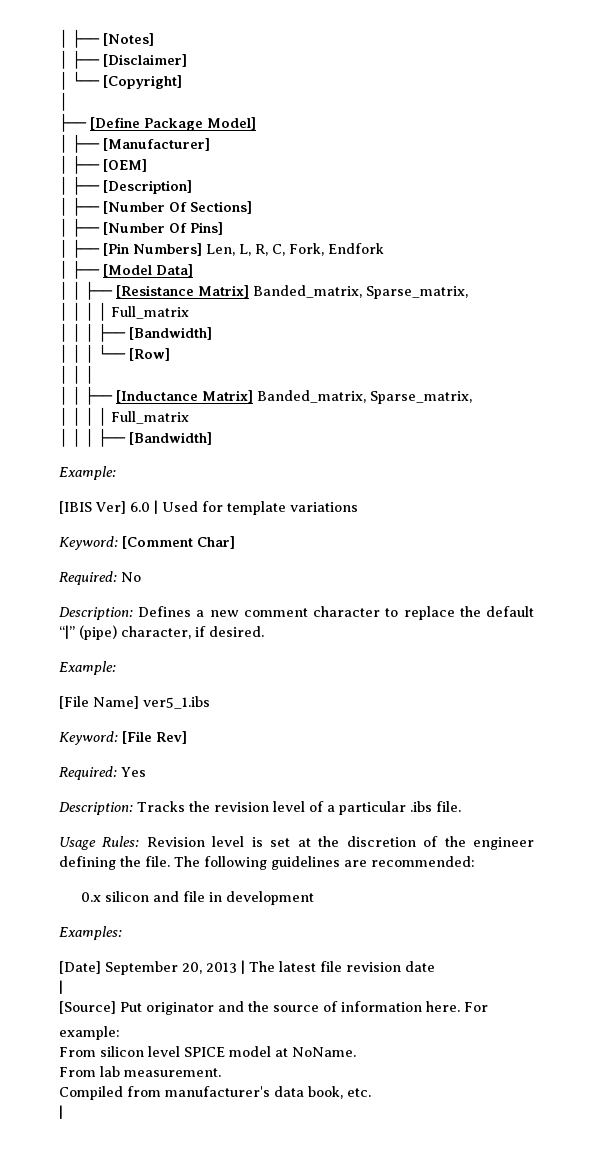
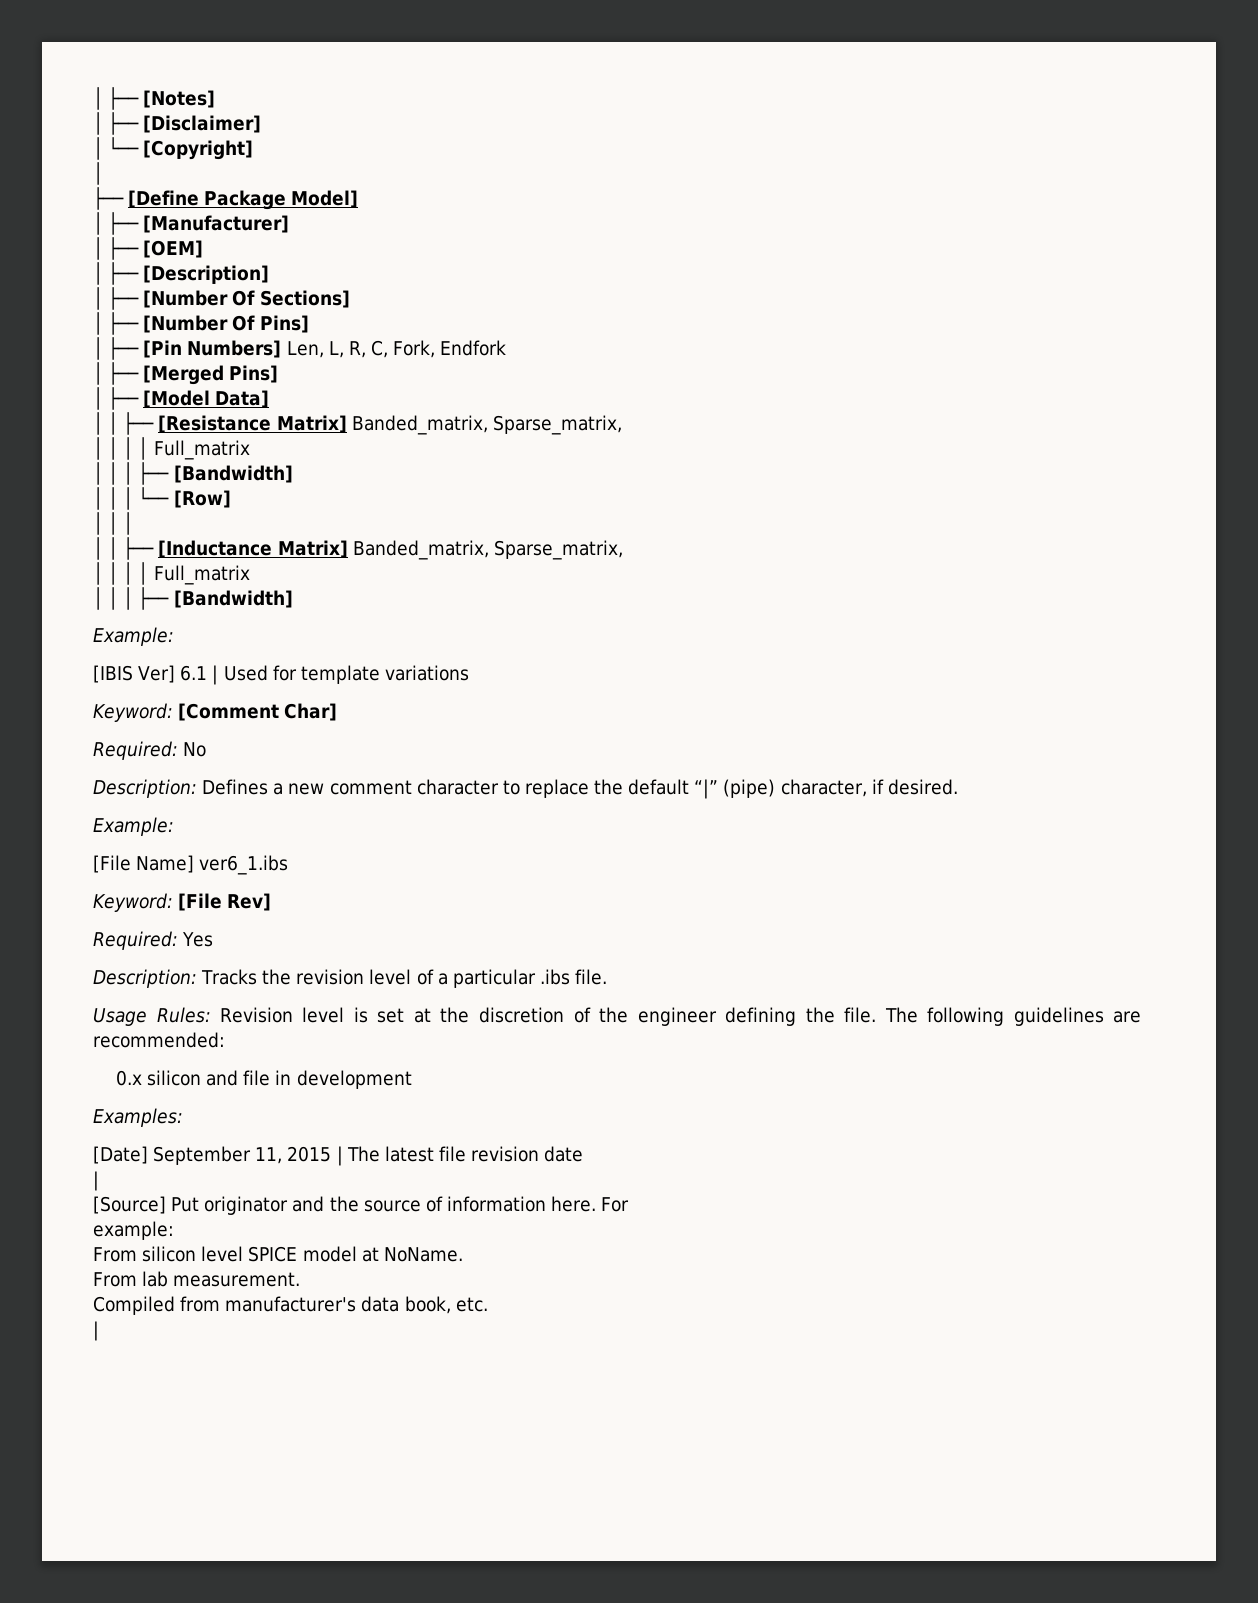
+ │ ├── [Merged Pins]
- [IBIS Ver] 6.0 | Used for template variations
+ [IBIS Ver] 6.1 | Used for template variations
- [File Name] ver5_1.ibs
+ [File Name] ver6_1.ibs
- [Date] September 20, 2013 | The latest file revision date
+ [Date] September 11, 2015 | The latest file revision date

